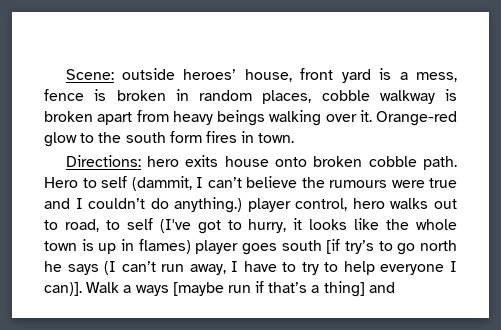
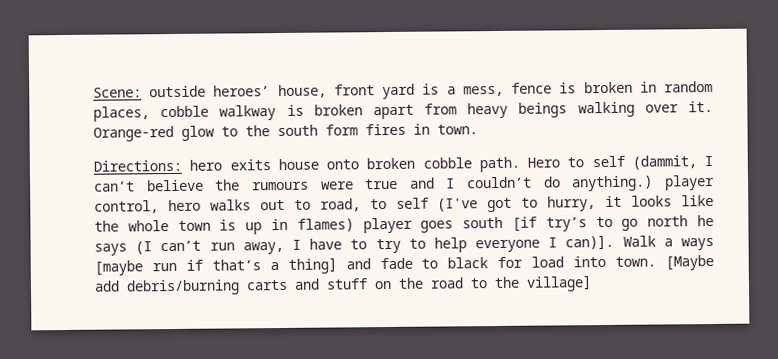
- Walk a ways [maybe run if that’s a thing] and
+ Walk a ways [maybe run if that’s a thing] and fade to black for load into town. [Maybe add debris/burning carts and stuff on the road to the village]

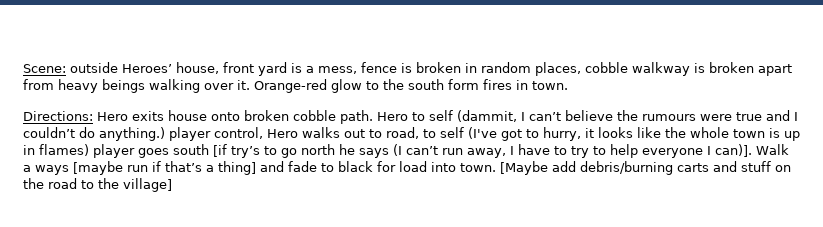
- Scene: outside heroes’ house, front yard is a mess, fence is broken in random places, cobble walkway is broken apart from heavy beings walking over it.
+ Scene: outside Heroes’ house, front yard is a mess, fence is broken in random places, cobble walkway is broken apart from heavy beings walking over it.
- Directions: hero exits house onto broken cobble path.
+ Directions: Hero exits house onto broken cobble path.
- Hero to self (dammit, I can’t believe the rumours were true and I couldn’t do anything.) player control, hero walks out to road, to self (I've got to hurry, it looks like the whole town is up in flames) player goes south [if try’s to go north he says (I can’t run away, I have to try to help everyone I can)].
+ Hero to self (dammit, I can’t believe the rumours were true and I couldn’t do anything.) player control, Hero walks out to road, to self (I've got to hurry, it looks like the whole town is up in flames) player goes south [if try’s to go north he says (I can’t run away, I have to try to help everyone I can)].

